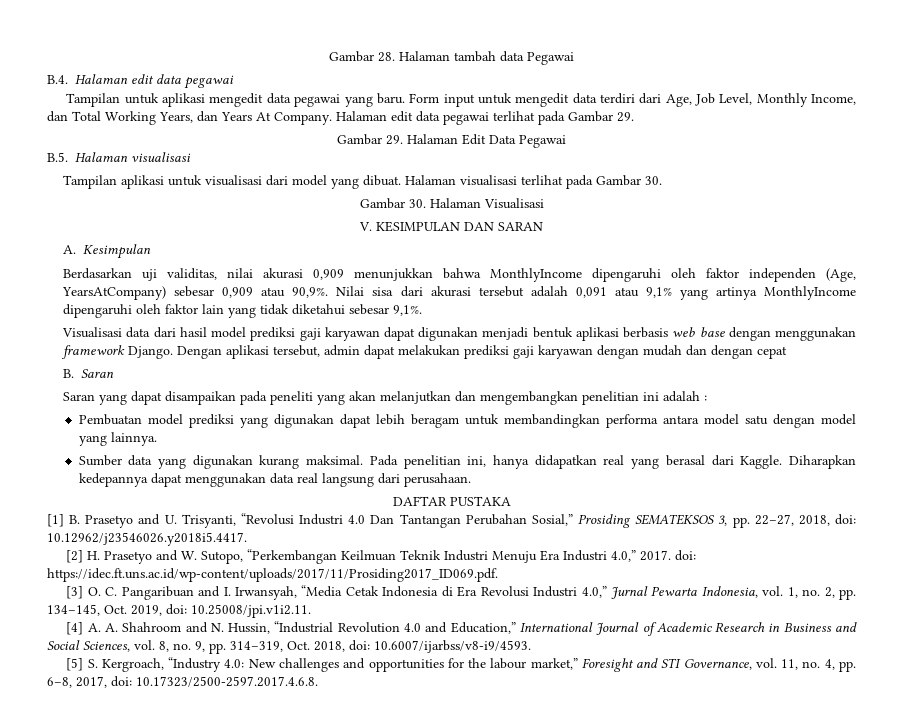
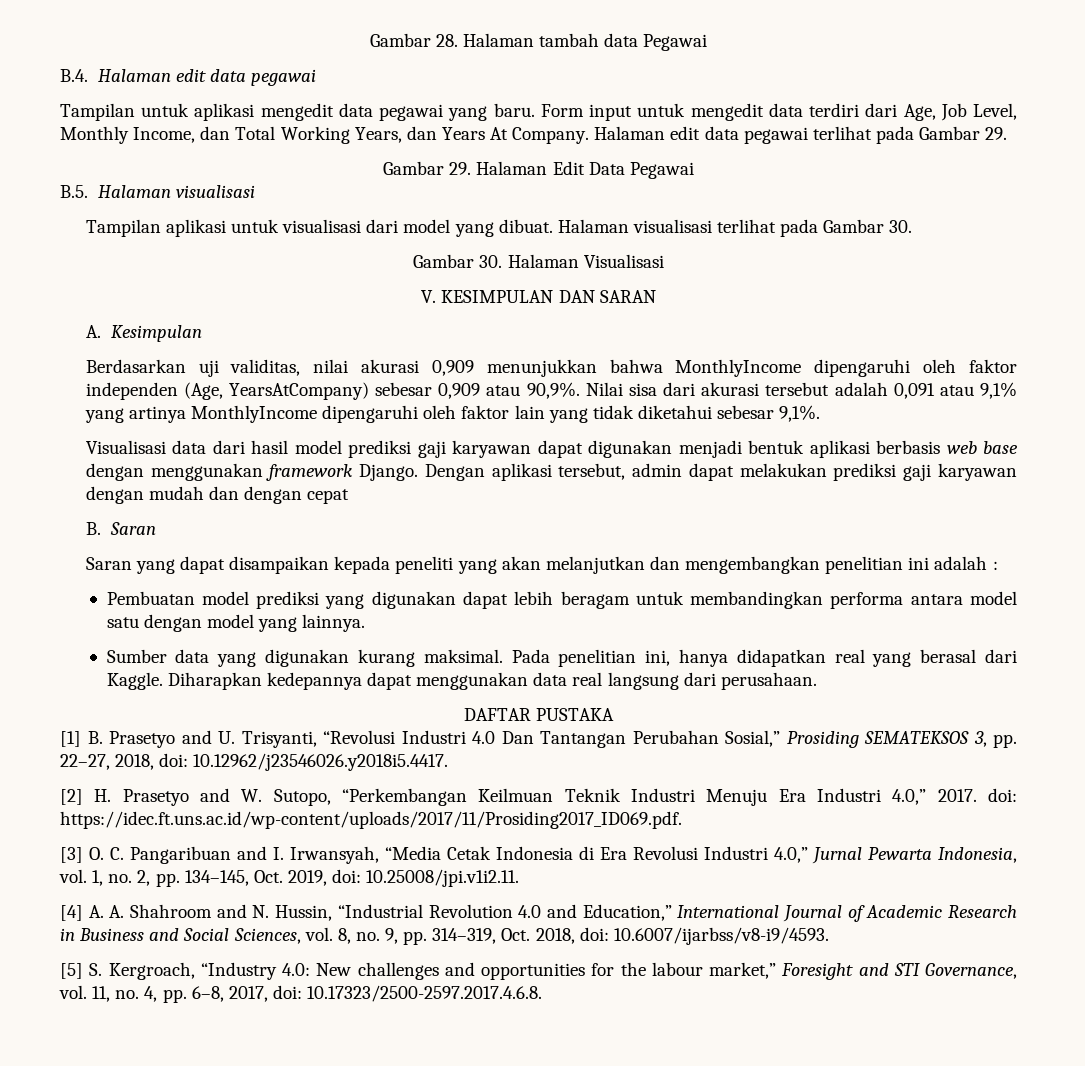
- Saran yang dapat disampaikan pada peneliti yang akan melanjutkan dan mengembangkan penelitian ini adalah :
+ Saran yang dapat disampaikan kepada peneliti yang akan melanjutkan dan mengembangkan penelitian ini adalah :

